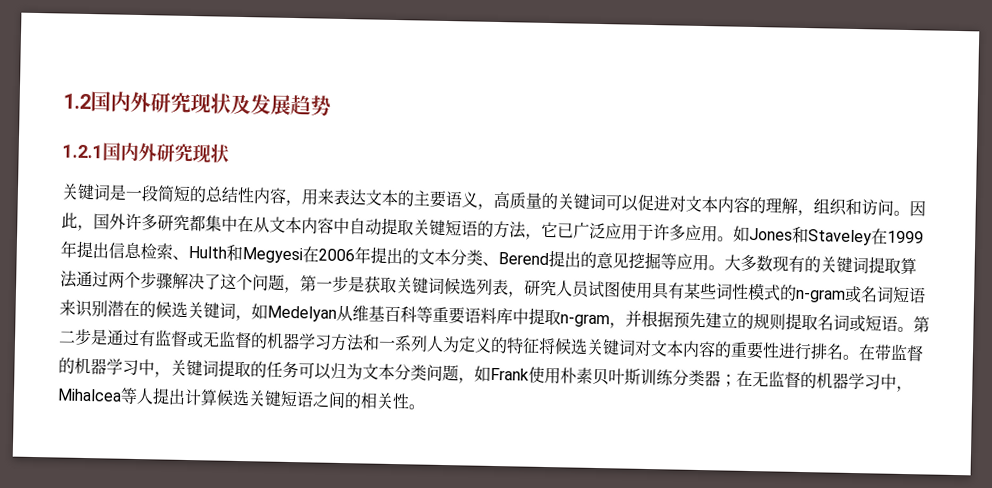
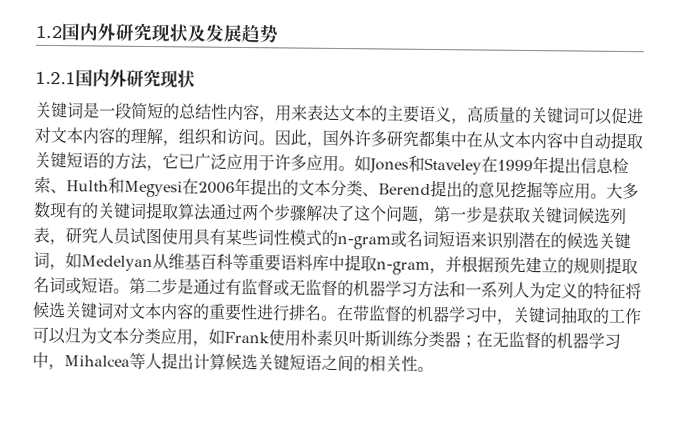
- 在带监督的机器学习中，关键词提取的任务可以归为文本分类问题，如Frank使用朴素贝叶斯训练分类器；在无监督的机器学习中，Mihalcea等人提出计算候选关键短语之间的相关性。
+ 在带监督的机器学习中，关键词抽取的工作可以归为文本分类应用，如Frank使用朴素贝叶斯训练分类器；在无监督的机器学习中，Mihalcea等人提出计算候选关键短语之间的相关性。

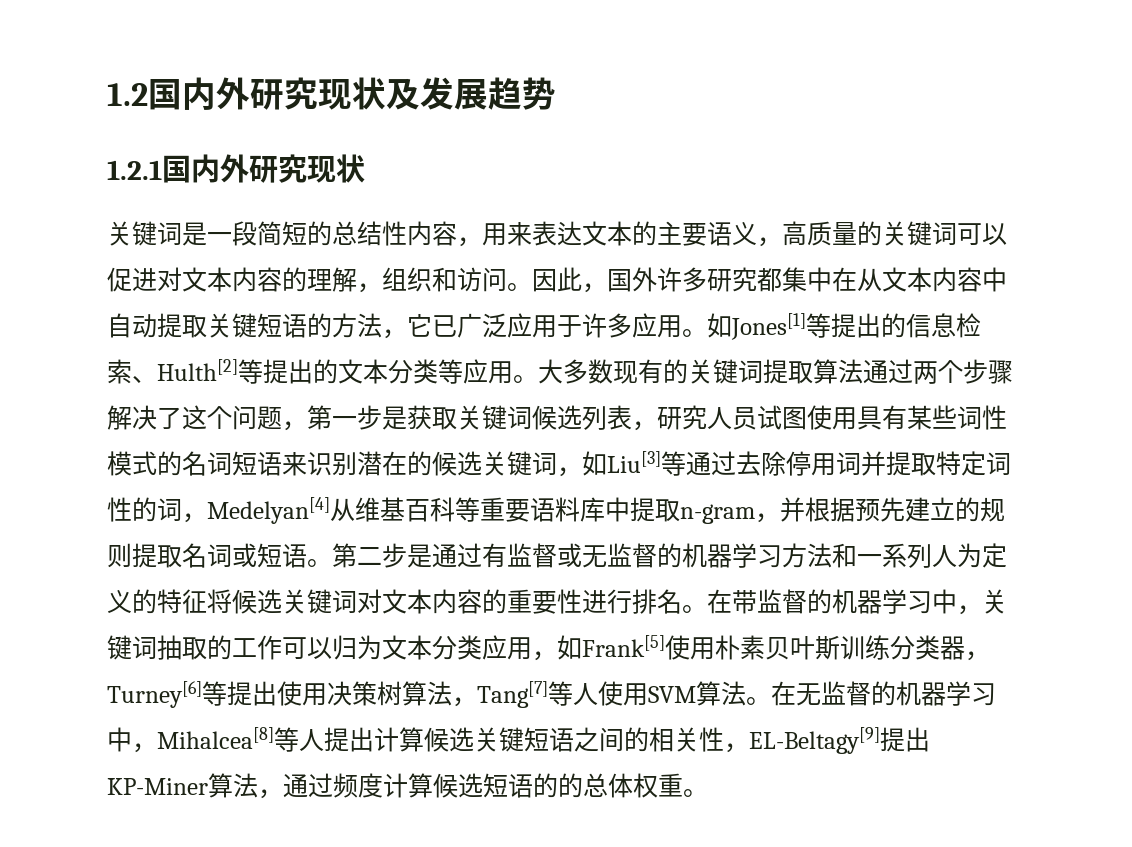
- 如Jones和Staveley在1999年提出信息检索、Hulth和Megyesi在2006年提出的文本分类、Berend提出的意见挖掘等应用。
+ 如Jones[1]等提出的信息检索、Hulth[2]等提出的文本分类等应用。
- 大多数现有的关键词提取算法通过两个步骤解决了这个问题，第一步是获取关键词候选列表，研究人员试图使用具有某些词性模式的n-gram或名词短语来识别潜在的候选关键词，如Medelyan从维基百科等重要语料库中提取n-gram，并根据预先建立的规则提取名词或短语。
+ 大多数现有的关键词提取算法通过两个步骤解决了这个问题，第一步是获取关键词候选列表，研究人员试图使用具有某些词性模式的名词短语来识别潜在的候选关键词，如Liu[3]等通过去除停用词并提取特定词性的词，Medelyan[4]从维基百科等重要语料库中提取n-gram，并根据预先建立的规则提取名词或短语。
- 在带监督的机器学习中，关键词抽取的工作可以归为文本分类应用，如Frank使用朴素贝叶斯训练分类器；在无监督的机器学习中，Mihalcea等人提出计算候选关键短语之间的相关性。
+ 在带监督的机器学习中，关键词抽取的工作可以归为文本分类应用，如Frank[5]使用朴素贝叶斯训练分类器，Turney[6]等提出使用决策树算法，Tang[7]等人使用SVM算法。在无监督的机器学习中，Mihalcea[8]等人提出计算候选关键短语之间的相关性，EL-Beltagy[9]提出KP-Miner算法，通过频度计算候选短语的的总体权重。

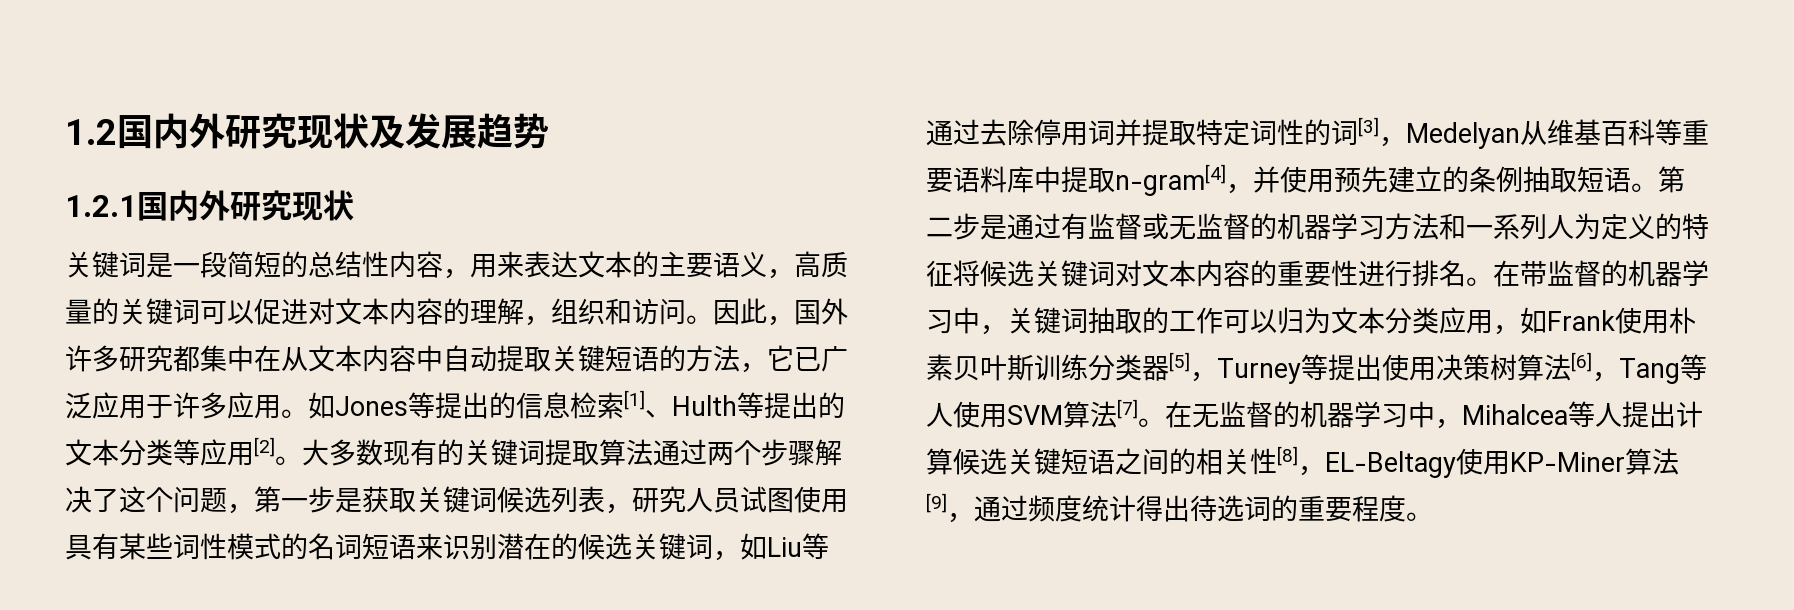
- 如Jones[1]等提出的信息检索、Hulth[2]等提出的文本分类等应用。
+ 如Jones等提出的信息检索[1]、Hulth等提出的文本分类等应用[2]。
- 大多数现有的关键词提取算法通过两个步骤解决了这个问题，第一步是获取关键词候选列表，研究人员试图使用具有某些词性模式的名词短语来识别潜在的候选关键词，如Liu[3]等通过去除停用词并提取特定词性的词，Medelyan[4]从维基百科等重要语料库中提取n-gram，并根据预先建立的规则提取名词或短语。
+ 大多数现有的关键词提取算法通过两个步骤解决了这个问题，第一步是获取关键词候选列表，研究人员试图使用具有某些词性模式的名词短语来识别潜在的候选关键词，如Liu等通过去除停用词并提取特定词性的词[3]，Medelyan从维基百科等重要语料库中提取n-gram[4]，并使用预先建立的条例抽取短语。
- 在带监督的机器学习中，关键词抽取的工作可以归为文本分类应用，如Frank[5]使用朴素贝叶斯训练分类器，Turney[6]等提出使用决策树算法，Tang[7]等人使用SVM算法。
+ 在带监督的机器学习中，关键词抽取的工作可以归为文本分类应用，如Frank使用朴素贝叶斯训练分类器[5]，Turney等提出使用决策树算法[6]，Tang等人使用SVM算法[7]。
- 在无监督的机器学习中，Mihalcea[8]等人提出计算候选关键短语之间的相关性，EL-Beltagy[9]提出KP-Miner算法，通过频度计算候选短语的的总体权重。
+ 在无监督的机器学习中，Mihalcea等人提出计算候选关键短语之间的相关性[8]，EL-Beltagy使用KP-Miner算法[9]，通过频度统计得出待选词的重要程度。

